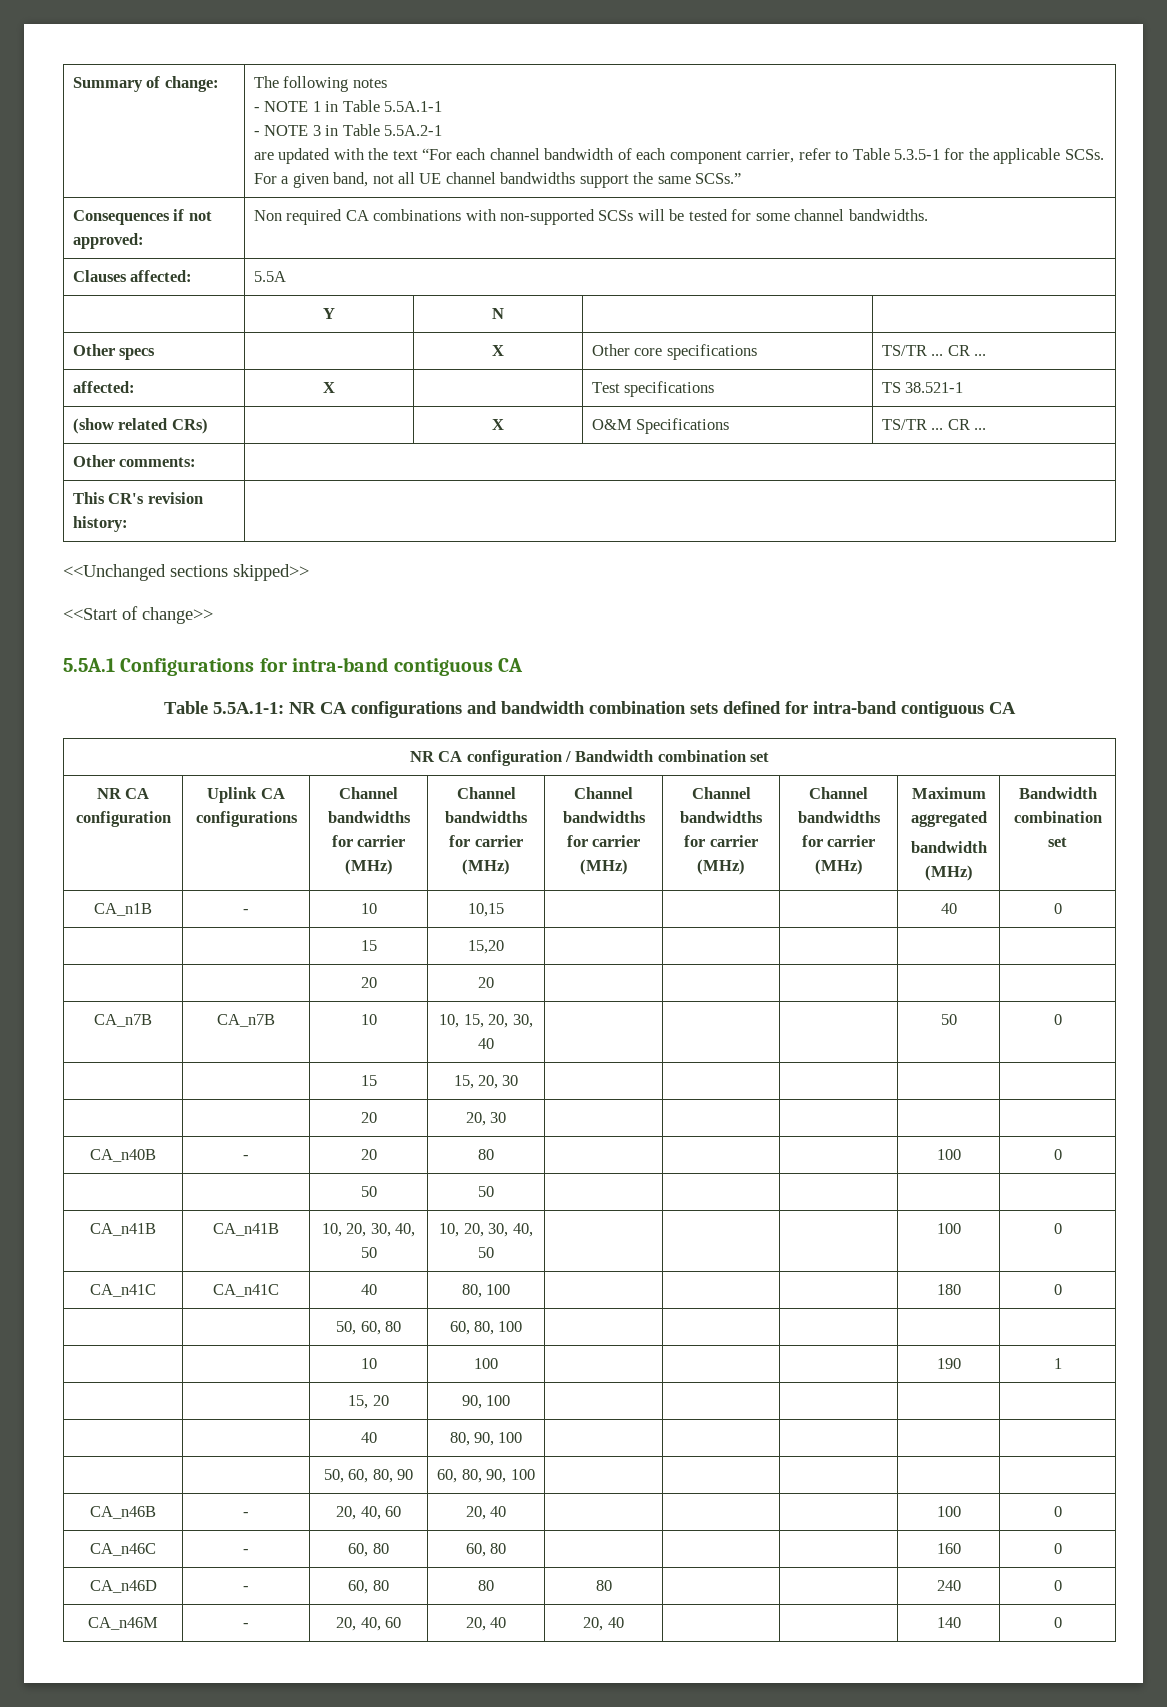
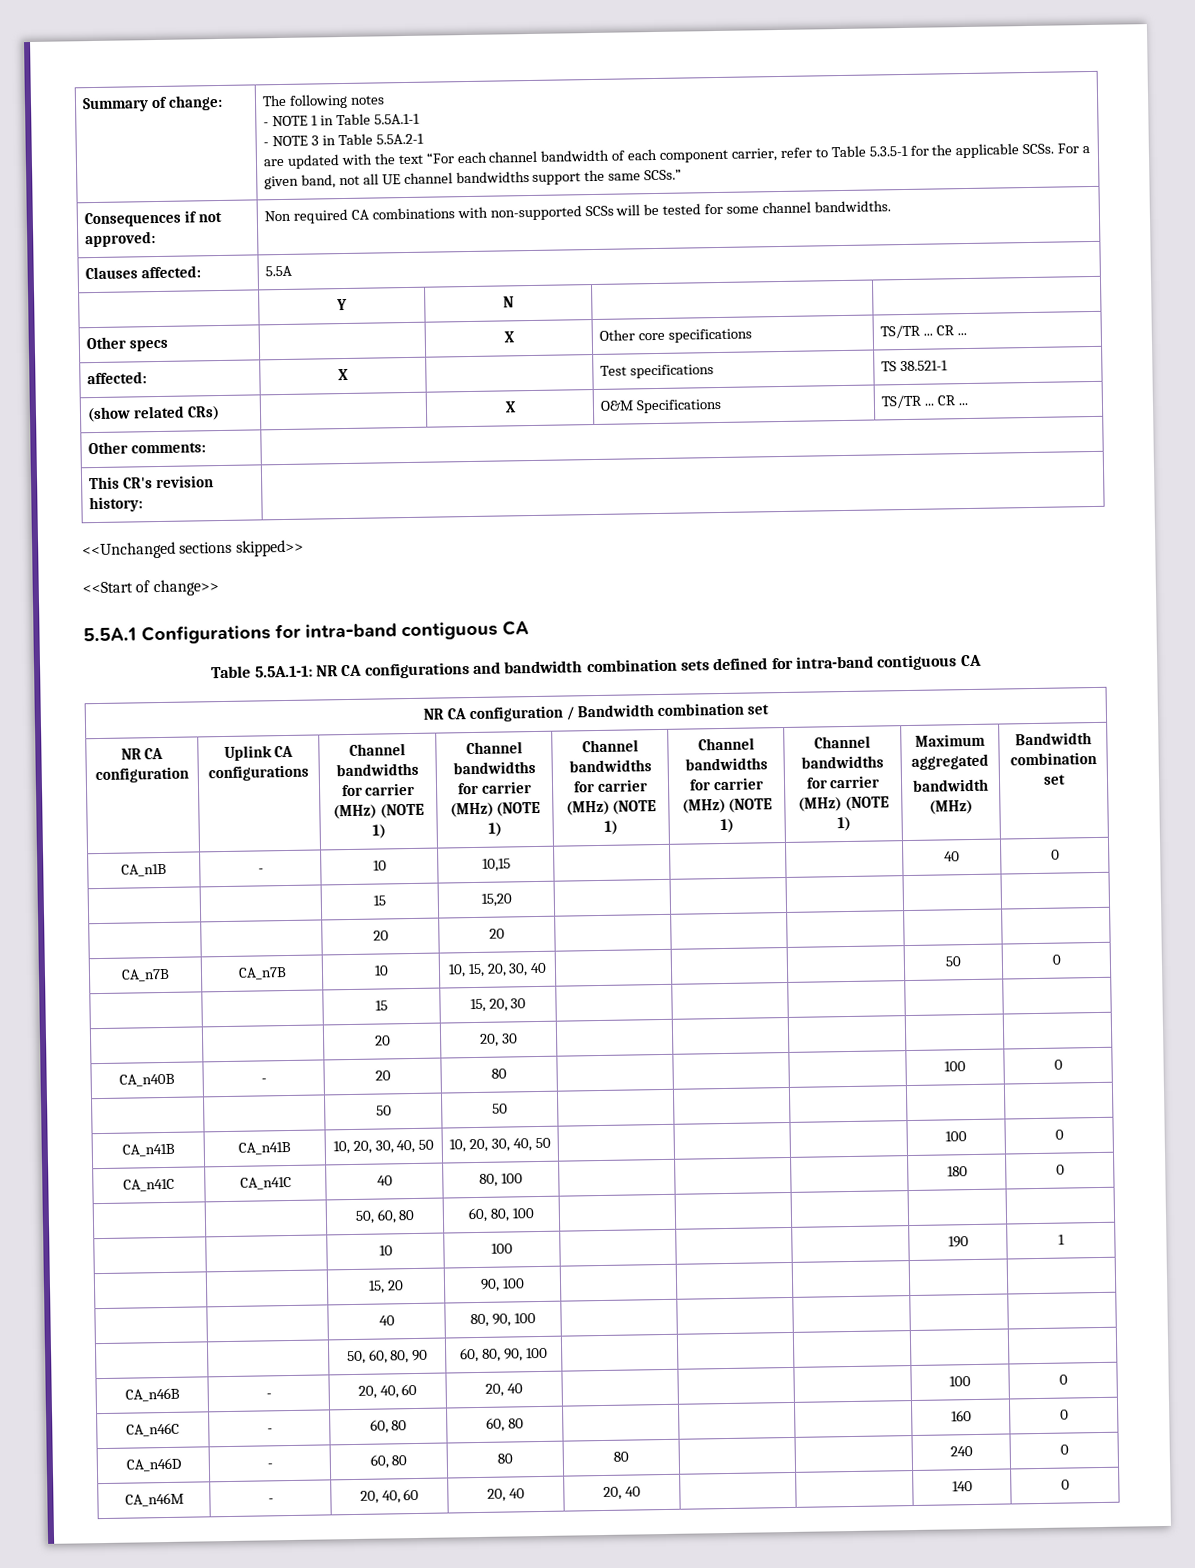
- Channel bandwidths for carrier (MHz) | Channel bandwidths for carrier (MHz) | Channel bandwidths for carrier (MHz) | Channel bandwidths for carrier (MHz) | Channel bandwidths for carrier (MHz)
+ Channel bandwidths for carrier (MHz) (NOTE 1) | Channel bandwidths for carrier (MHz) (NOTE 1) | Channel bandwidths for carrier (MHz) (NOTE 1) | Channel bandwidths for carrier (MHz) (NOTE 1) | Channel bandwidths for carrier (MHz) (NOTE 1)

